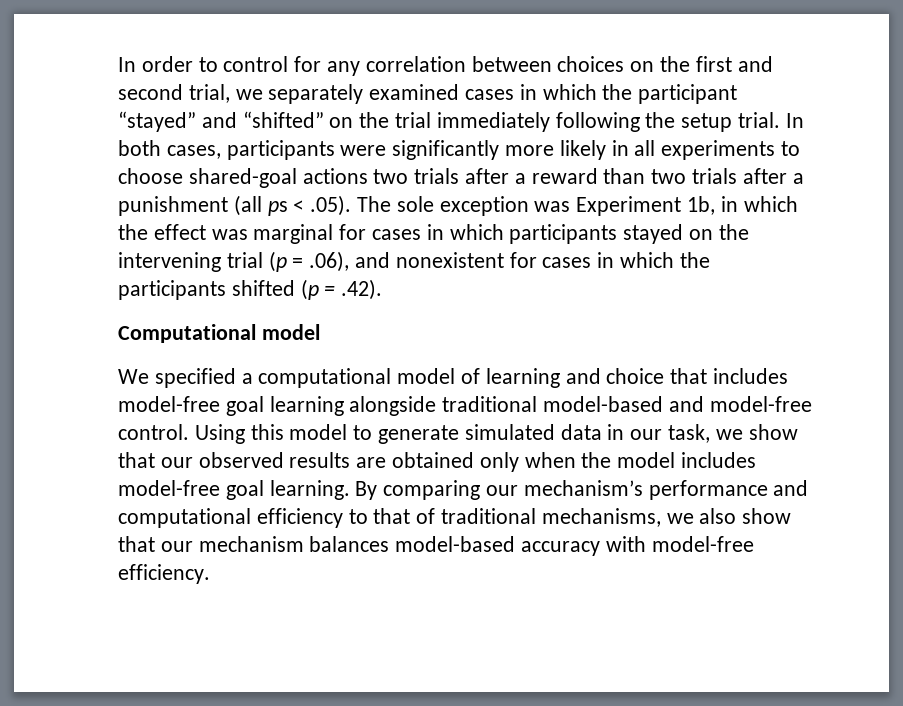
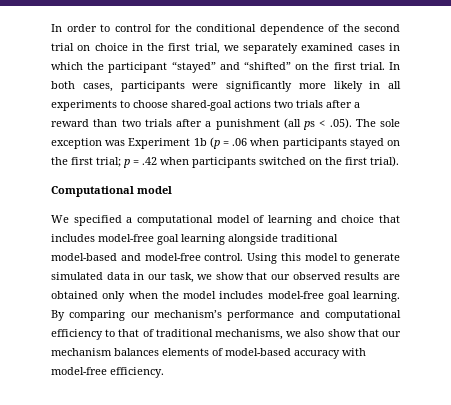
- In order to control for any correlation between choices on the first and second trial, we separately examined cases in which the participant “stayed” and “shifted” on the trial immediately following the setup trial.
+ In order to control for the conditional dependence of the second trial on choice in the first trial, we separately examined cases in which the participant “stayed” and “shifted” on the first trial.
- In both cases, participants were significantly more likely in all experiments to choose shared-goal actions two trials after a reward than two trials after a punishment (all ps < .05). The sole exception was Experiment 1b, in which the effect was marginal for cases in which participants stayed on the intervening trial (p = .06), and nonexistent for cases in which the participants shifted (p = .42).
+ In both cases, participants were significantly more likely in all experiments to choose shared-goal actions two trials after a reward than two trials after a punishment (all ps < .05). The sole exception was Experiment 1b (p = .06 when participants stayed on the first trial; p = .42 when participants switched on the first trial).
- By comparing our mechanism’s performance and computational efficiency to that of traditional mechanisms, we also show that our mechanism balances model-based accuracy with model-free efficiency.
+ By comparing our mechanism’s performance and computational efficiency to that of traditional mechanisms, we also show that our mechanism balances elements of model-based accuracy with model-free efficiency.

